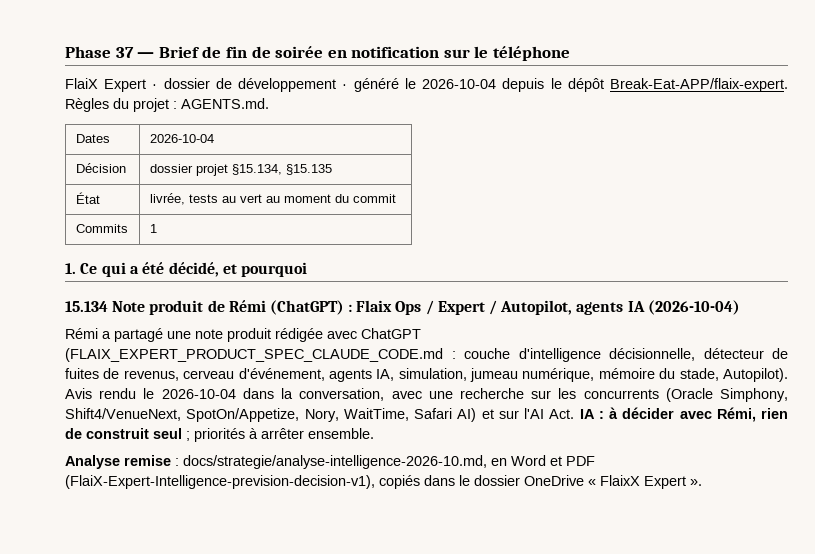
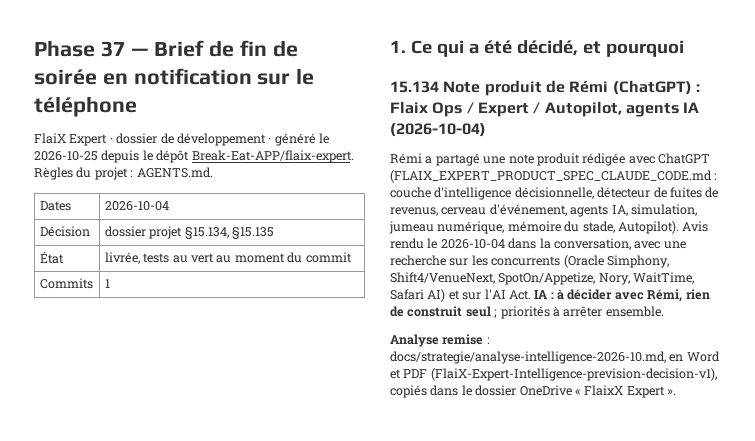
- FlaiX Expert · dossier de développement · généré le 2026-10-04 depuis le dépôt Break-Eat-APP/flaix-expert.
+ FlaiX Expert · dossier de développement · généré le 2026-10-25 depuis le dépôt Break-Eat-APP/flaix-expert.

